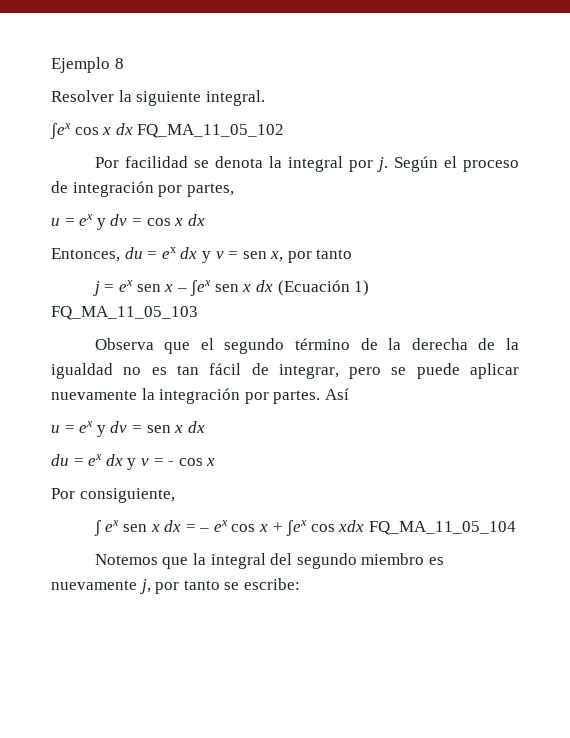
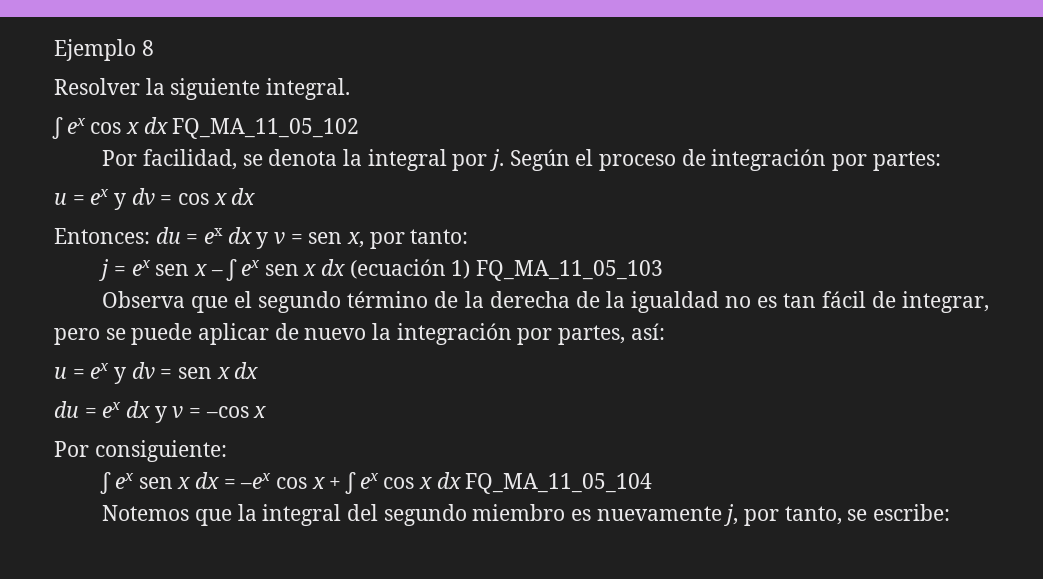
- ʃex cos x dx FQ_MA_11_05_102
+ ʃ ex cos x dx FQ_MA_11_05_102
- Por facilidad se denota la integral por j.
+ Por facilidad, se denota la integral por j.
- Según el proceso de integración por partes,
+ Según el proceso de integración por partes:
- Entonces, du = ex dx y v = sen x, por tanto
+ Entonces: du = ex dx y v = sen x, por tanto:
- j = ex sen x – ʃex sen x dx (Ecuación 1) FQ_MA_11_05_103
+ j = ex sen x – ʃ ex sen x dx (ecuación 1) FQ_MA_11_05_103
- Observa que el segundo término de la derecha de la igualdad no es tan fácil de integrar, pero se puede aplicar nuevamente la integración por partes. Así
+ Observa que el segundo término de la derecha de la igualdad no es tan fácil de integrar, pero se puede aplicar de nuevo la integración por partes, así:
- du = ex dx y v = - cos x
+ du = ex dx y v = –cos x
- Por consiguiente,
+ Por consiguiente:
- ʃ ex sen x dx = – ex cos x + ʃex cos xdx FQ_MA_11_05_104
+ ʃ ex sen x dx = –ex cos x + ʃ ex cos x dx FQ_MA_11_05_104
- Notemos que la integral del segundo miembro es nuevamente j, por tanto se escribe:
+ Notemos que la integral del segundo miembro es nuevamente j, por tanto, se escribe:

